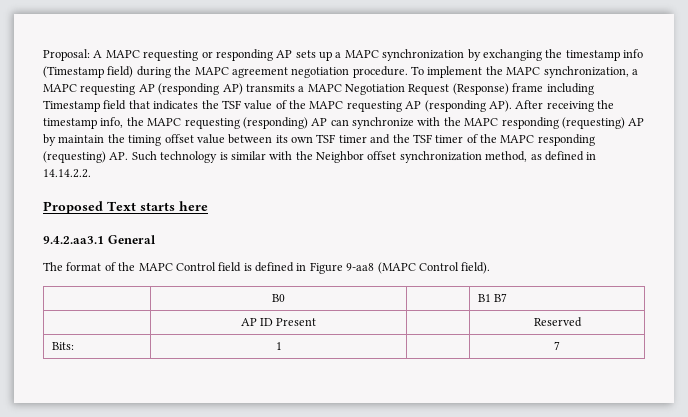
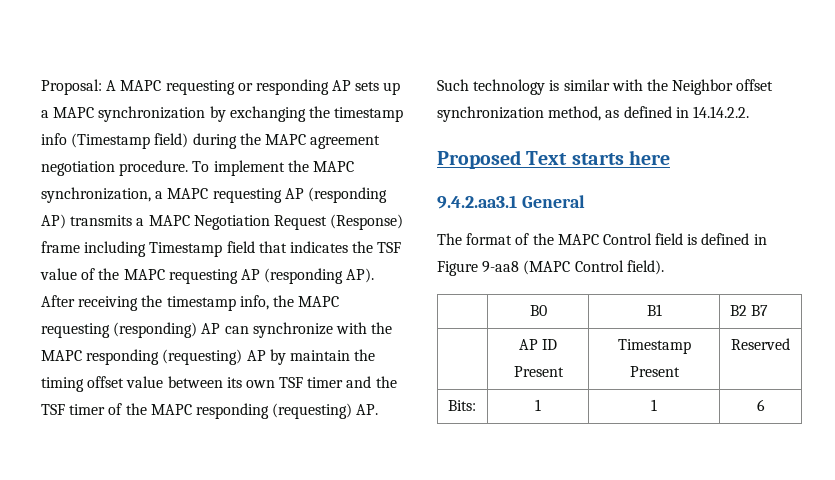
- | B0 | | B1 B7
+ | B0 | B1 | B2 B7
- | AP ID Present | | Reserved
+ | AP ID Present | Timestamp Present | Reserved
- Bits: | 1 | | 7
+ Bits: | 1 | 1 | 6

